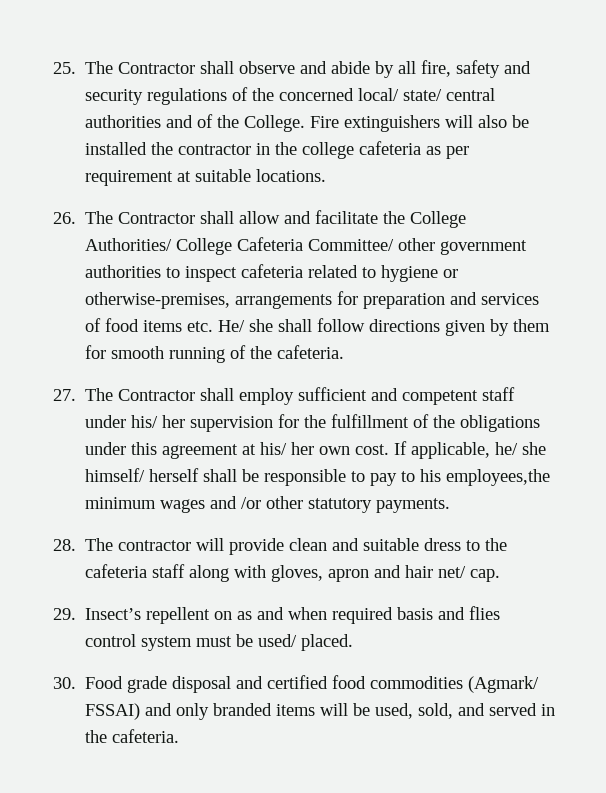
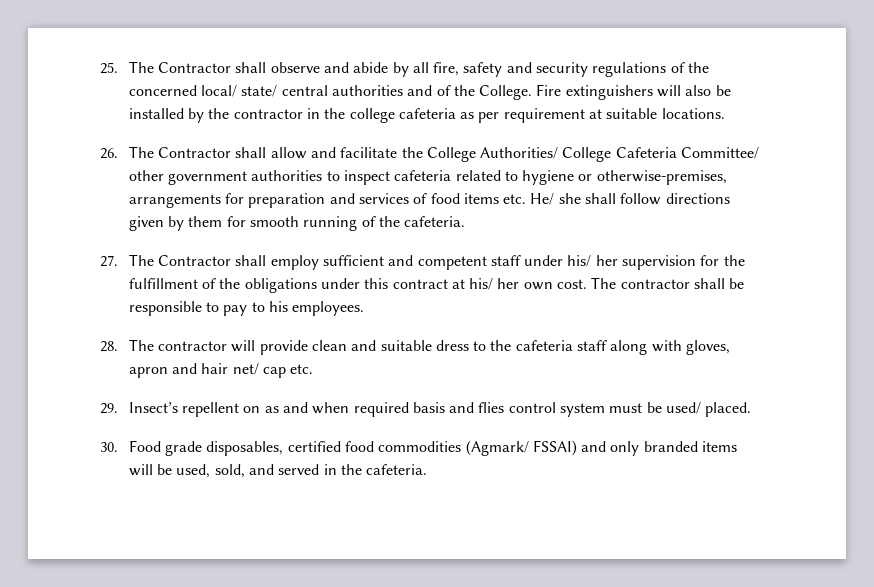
- Fire extinguishers will also be installed the contractor in the college cafeteria as per requirement at suitable locations.
+ Fire extinguishers will also be installed by the contractor in the college cafeteria as per requirement at suitable locations.
- 27. The Contractor shall employ sufficient and competent staff under his/ her supervision for the fulfillment of the obligations under this agreement at his/ her own cost.
+ 27. The Contractor shall employ sufficient and competent staff under his/ her supervision for the fulfillment of the obligations under this contract at his/ her own cost.
- If applicable, he/ she himself/ herself shall be responsible to pay to his employees,the minimum wages and /or other statutory payments.
+ The contractor shall be responsible to pay to his employees.
- 28. The contractor will provide clean and suitable dress to the cafeteria staff along with gloves, apron and hair net/ cap.
+ 28. The contractor will provide clean and suitable dress to the cafeteria staff along with gloves, apron and hair net/ cap etc.
- 30. Food grade disposal and certified food commodities (Agmark/ FSSAI) and only branded items will be used, sold, and served in the cafeteria.
+ 30. Food grade disposables, certified food commodities (Agmark/ FSSAI) and only branded items will be used, sold, and served in the cafeteria.

